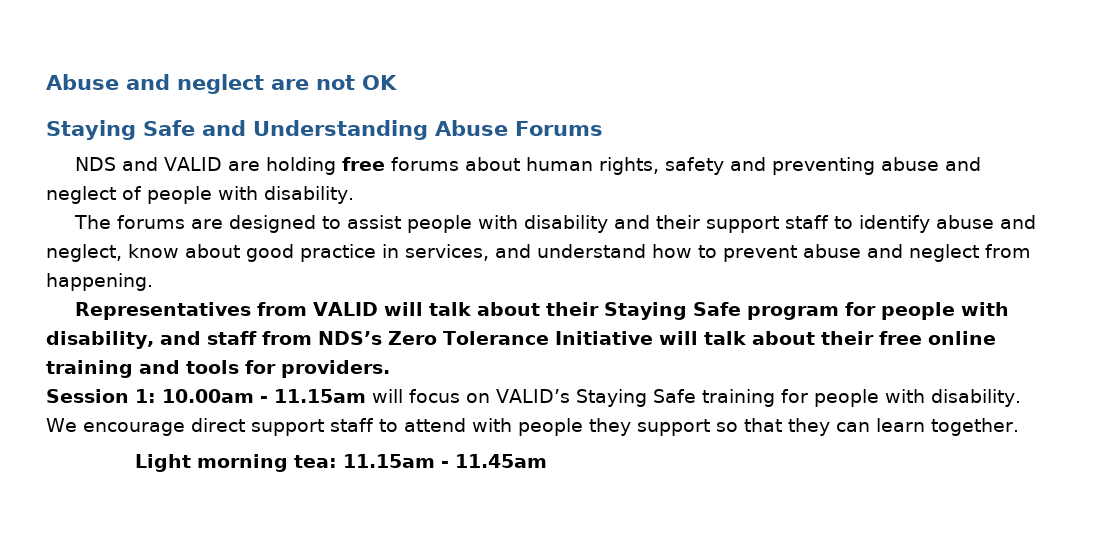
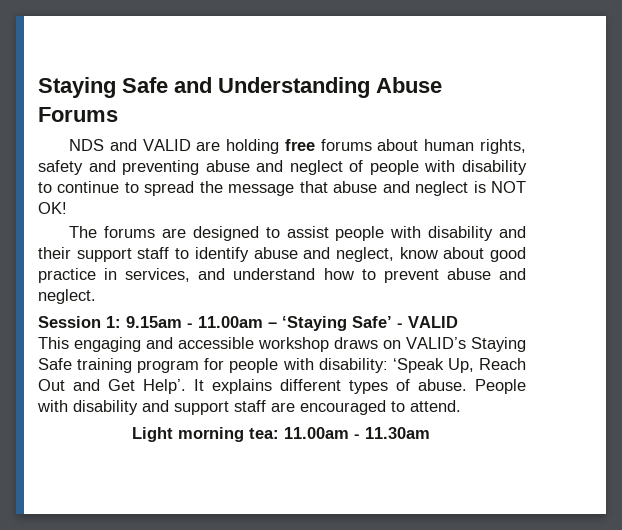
- Abuse and neglect are not OK
- NDS and VALID are holding free forums about human rights, safety and preventing abuse and neglect of people with disability.
+ NDS and VALID are holding free forums about human rights, safety and preventing abuse and neglect of people with disability to continue to spread the message that abuse and neglect is NOT OK!
- The forums are designed to assist people with disability and their support staff to identify abuse and neglect, know about good practice in services, and understand how to prevent abuse and neglect from happening.
- Representatives from VALID will talk about their Staying Safe program for people with disability, and staff from NDS’s Zero Tolerance Initiative will talk about their free online training and tools for providers.
- Session 1: 10.00am - 11.15am will focus on VALID’s Staying Safe training for people with disability. We encourage direct support staff to attend with people they support so that they can learn together.
+ The forums are designed to assist people with disability and their support staff to identify abuse and neglect, know about good practice in services, and understand how to prevent abuse and neglect.
+ Session 1: 9.15am - 11.00am – ‘Staying Safe’ - VALID
+ This engaging and accessible workshop draws on VALID’s Staying Safe training program for people with disability: ‘Speak Up, Reach Out and Get Help’. It explains different types of abuse. People with disability and support staff are encouraged to attend.
- Light morning tea: 11.15am - 11.45am
+ Light morning tea: 11.00am - 11.30am

